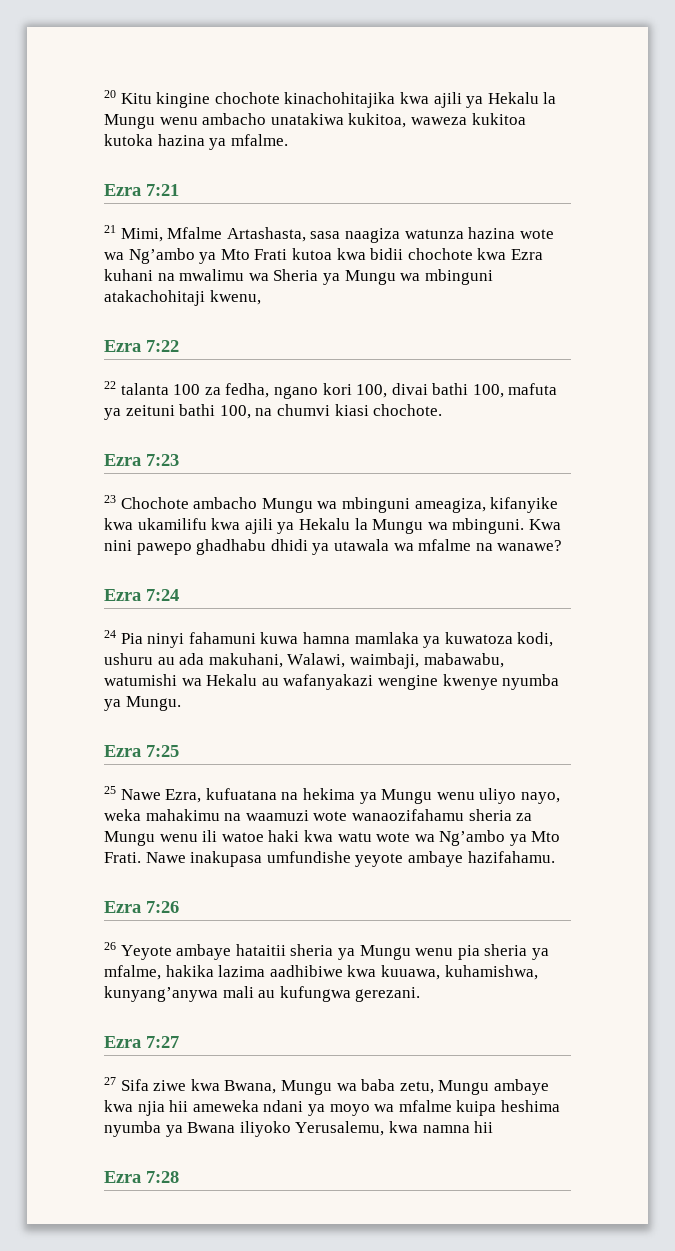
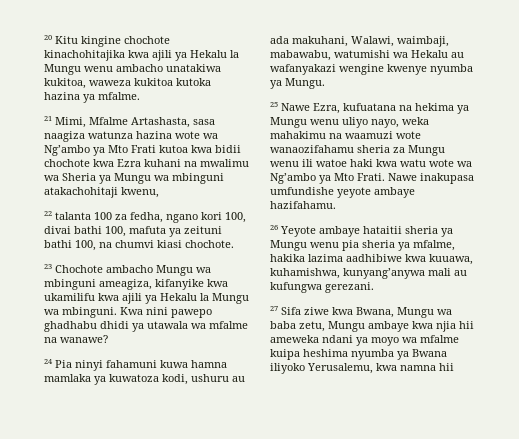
- Ezra 7:21
- Ezra 7:22
- Ezra 7:23
- Ezra 7:24
- Ezra 7:25
- Ezra 7:26
- Ezra 7:27
- Ezra 7:28

